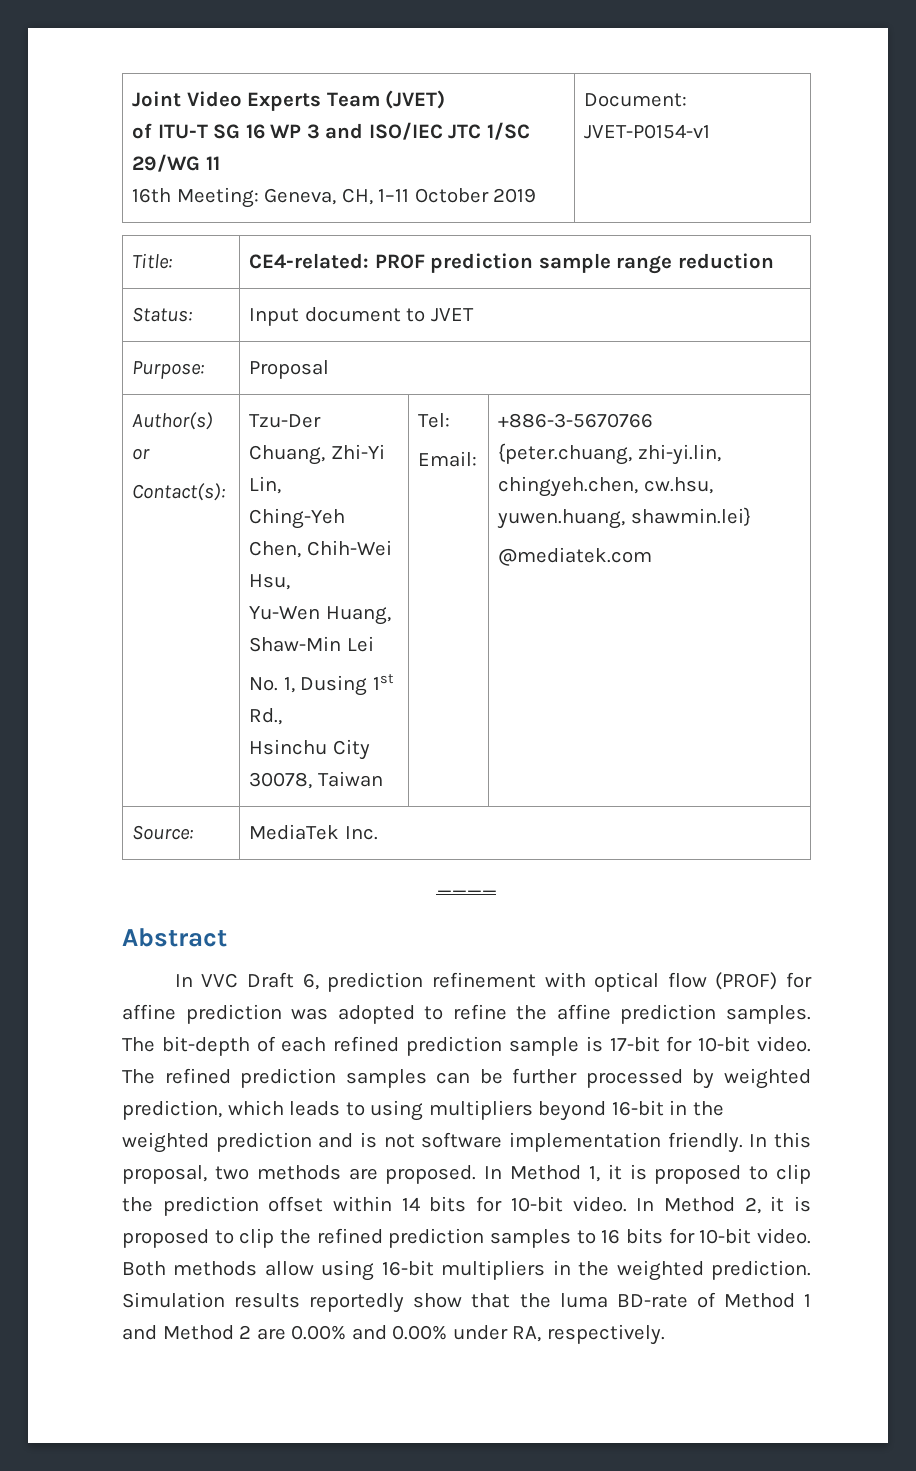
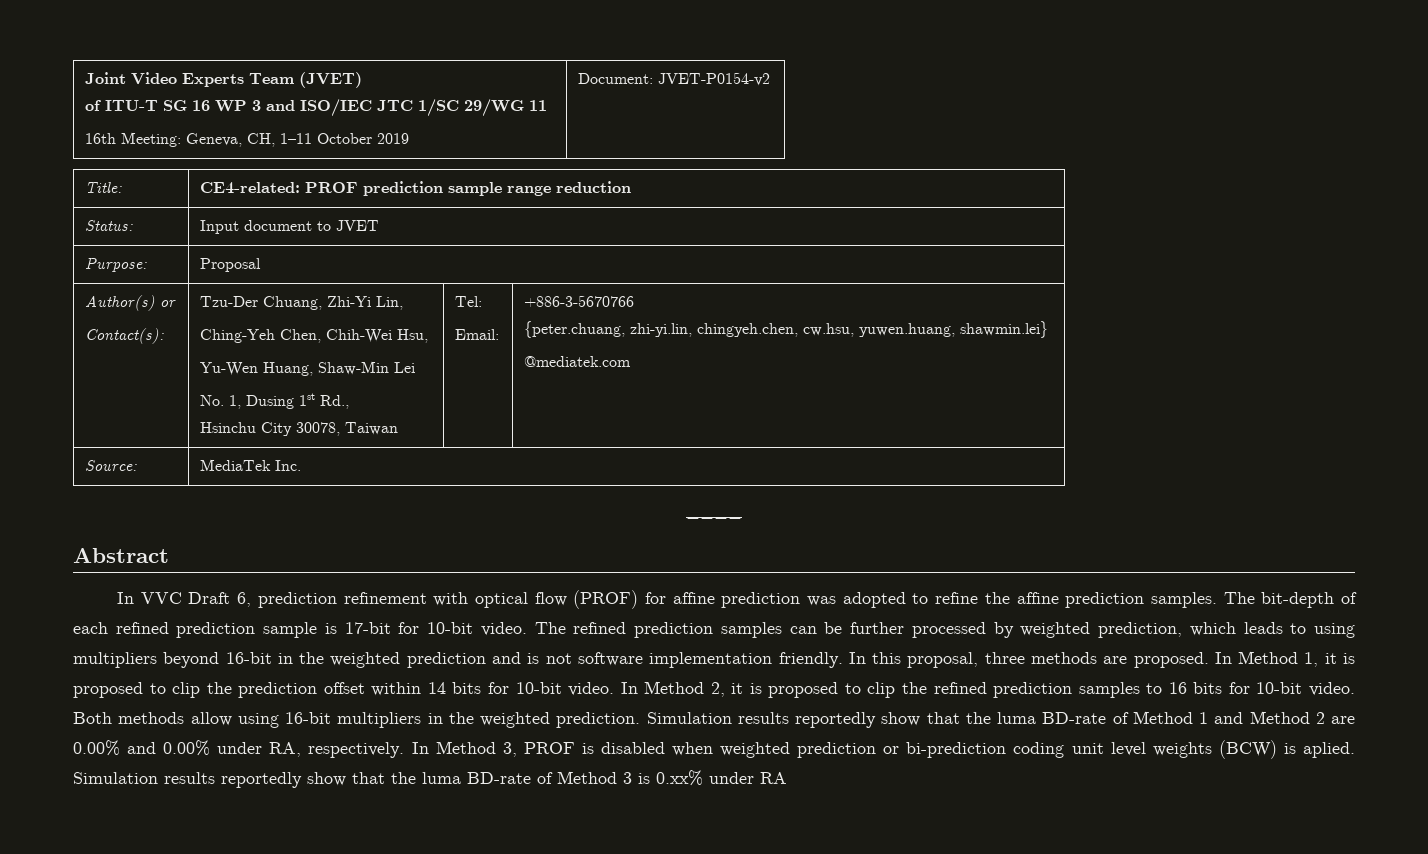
  Joint Video Experts Team (JVET)
  of ITU-T SG 16 WP 3 and ISO/IEC JTC 1/SC 29/WG 11
- 16th Meeting: Geneva, CH, 1–11 October 2019 | Document: JVET-P0154-v1
+ 16th Meeting: Geneva, CH, 1–11 October 2019 | Document: JVET-P0154-v2
- In this proposal, two methods are proposed.
+ In this proposal, three methods are proposed.
+ In Method 3, PROF is disabled when weighted prediction or bi-prediction coding unit level weights (BCW) is aplied. Simulation results reportedly show that the luma BD-rate of Method 3 is 0.xx% under RA

